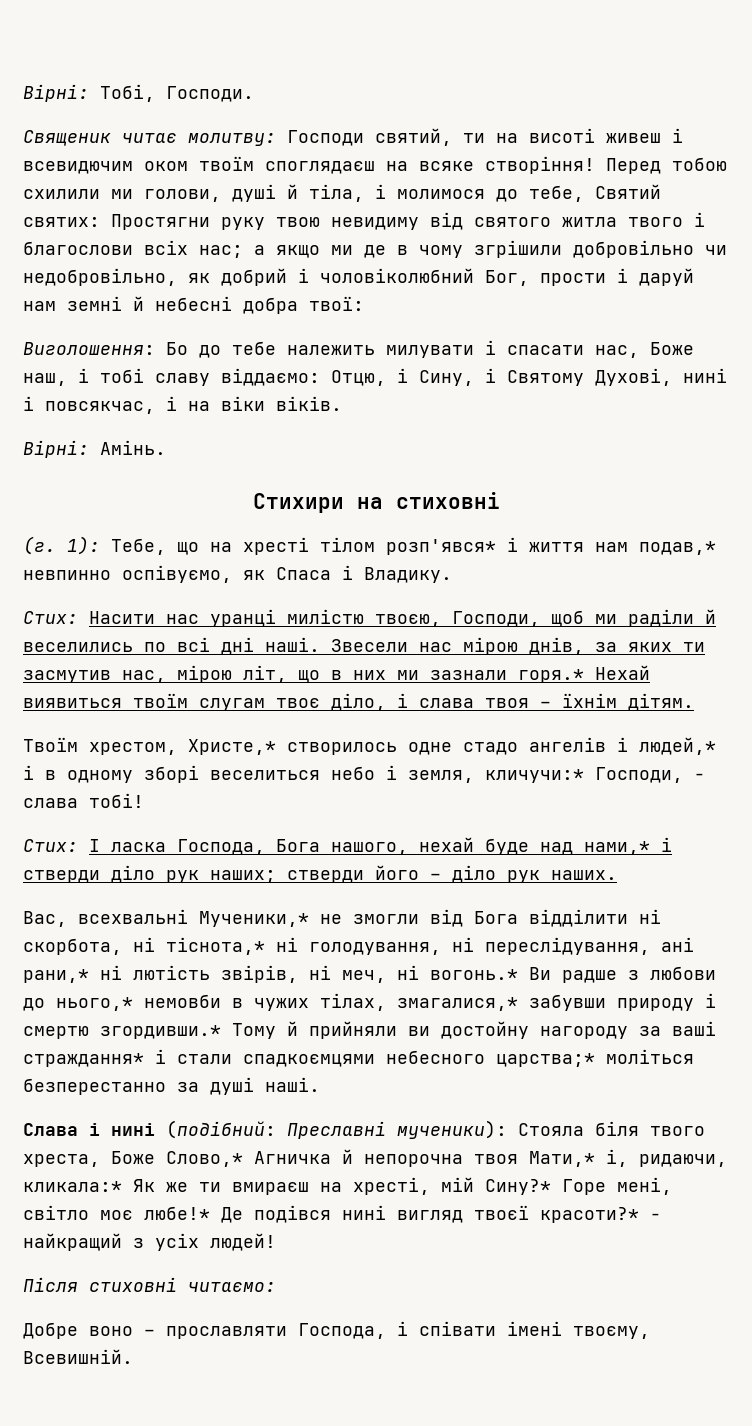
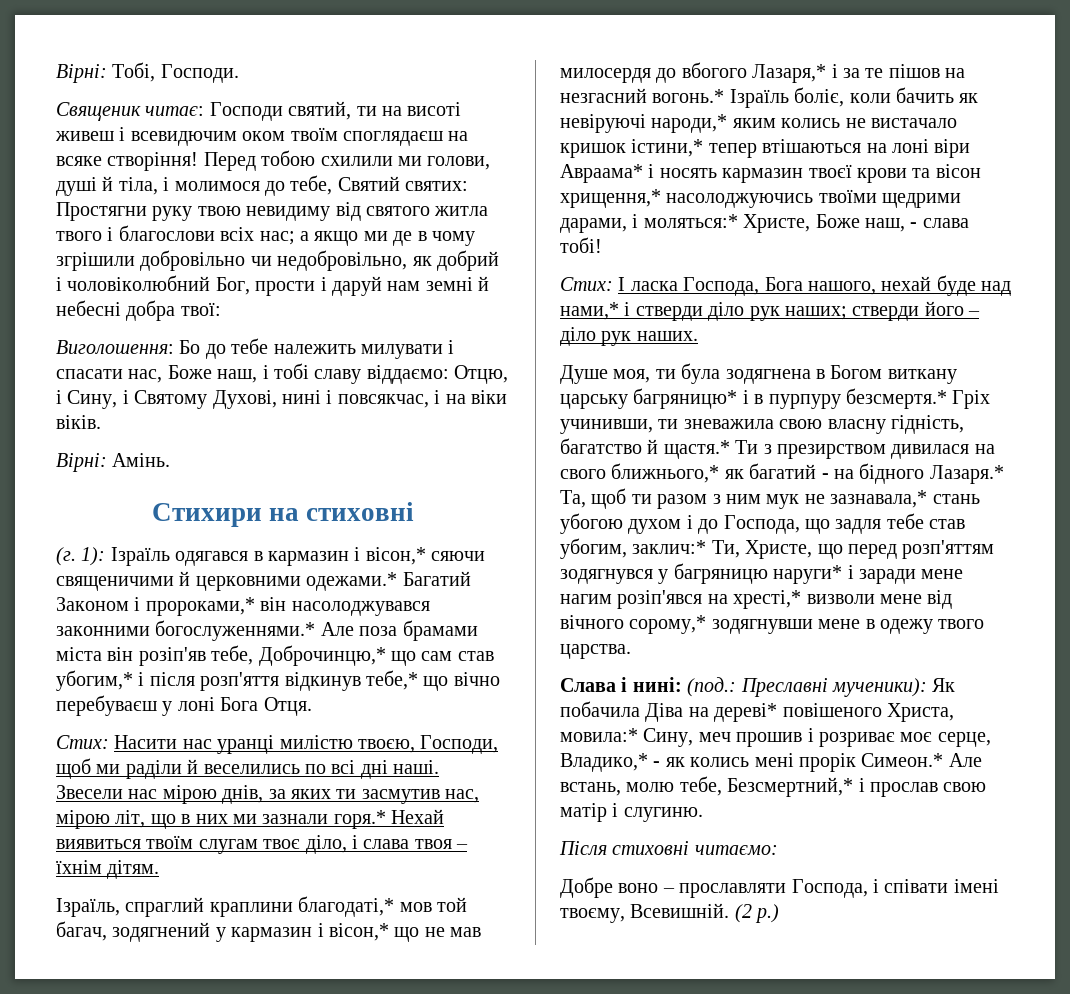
- Священик читає молитву: Господи святий, ти на висоті живеш і всевидючим оком твоїм споглядаєш на всяке створіння!
+ Священик читає: Господи святий, ти на висоті живеш і всевидючим оком твоїм споглядаєш на всяке створіння!
- (г. 1): Тебе, що на хресті тілом розп'явся* і життя нам подав,* невпинно оспівуємо, як Спаса і Владику.
+ (г. 1): Ізраїль одягався в кармазин і вісон,* сяючи священичими й церковними одежами.* Багатий Законом і пророками,* він насолоджувався законними богослуженнями.* Але поза брамами міста він розіп'яв тебе, Доброчинцю,* що сам став убогим,* і після розп'яття відкинув тебе,* що вічно перебуваєш у лоні Бога Отця.
- Твоїм хрестом, Христе,* створилось одне стадо ангелів і людей,* і в одному зборі веселиться небо і земля, кличучи:* Господи, - слава тобі!
+ Ізраїль, спраглий краплини благодаті,* мов той багач, зодягнений у кармазин і вісон,* що не мав милосердя до вбогого Лазаря,* і за те пішов на незгасний вогонь.* Ізраїль боліє, коли бачить як невіруючі народи,* яким колись не вистачало кришок істини,* тепер втішаються на лоні віри Авраама* і носять кармазин твоєї крови та вісон хрищення,* насолоджуючись твоїми щедрими дарами, і моляться:* Христе, Боже наш, - слава тобі!
- Вас, всехвальні Мученики,* не змогли від Бога відділити ні скорбота, ні тіснота,* ні голодування, ні переслідування, ані рани,* ні лютість звірів, ні меч, ні вогонь.* Ви радше з любови до нього,* немовби в чужих тілах, змагалися,* забувши природу і смертю згордивши.* Тому й прийняли ви достойну нагороду за ваші страждання* і стали спадкоємцями небесного царства;* моліться безперестанно за душі наші.
- Слава і нині (подібний: Преславні мученики): Стояла біля твого хреста, Боже Слово,* Агничка й непорочна твоя Мати,* і, ридаючи, кликала:* Як же ти вмираєш на хресті, мій Сину?* Горе мені, світло моє любе!* Де подівся нині вигляд твоєї красоти?* − найкращий з усіх людей!
+ Душе моя, ти була зодягнена в Богом виткану царську багряницю* і в пурпуру безсмертя.* Гріх учинивши, ти зневажила свою власну гідність, багатство й щастя.* Ти з презирством дивилася на свого ближнього,* як багатий - на бідного Лазаря.* Та, щоб ти разом з ним мук не зазнавала,* стань убогою духом і до Господа, що задля тебе став убогим, заклич:* Ти, Христе, що перед розп'яттям зодягнувся у багряницю наруги* і заради мене нагим розіп'явся на хресті,* визволи мене від вічного сорому,* зодягнувши мене в одежу твого царства.
+ Слава і нині: (под.: Преславні мученики): Як побачила Діва на дереві* повішеного Христа, мовила:* Сину, меч прошив і розриває моє серце, Владико,* - як колись мені прорік Симеон.* Але встань, молю тебе, Безсмертний,* і прослав свою матір і слугиню.
+ (2 р.)

